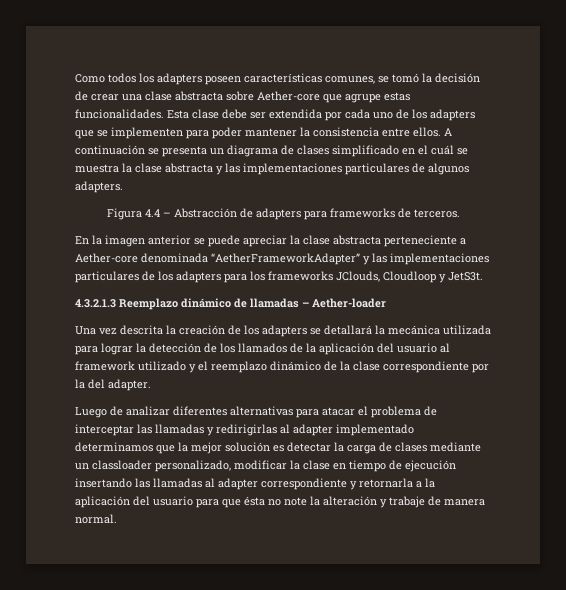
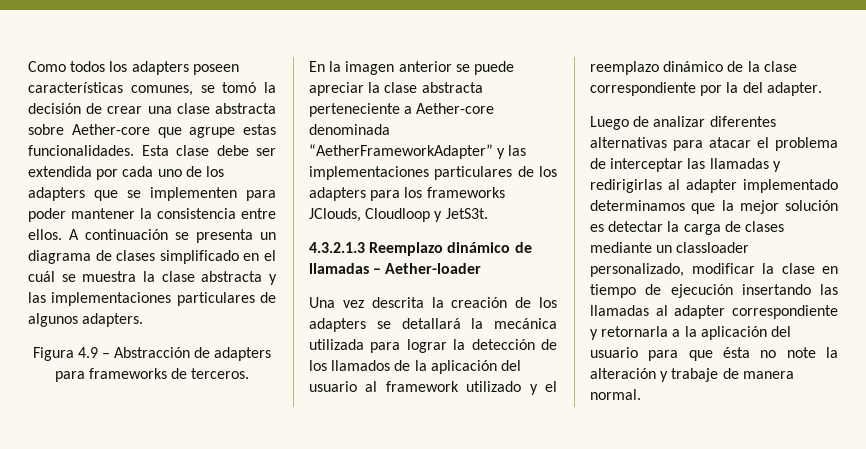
- Figura 4.4 – Abstracción de adapters para frameworks de terceros.
+ Figura 4.9 – Abstracción de adapters para frameworks de terceros.

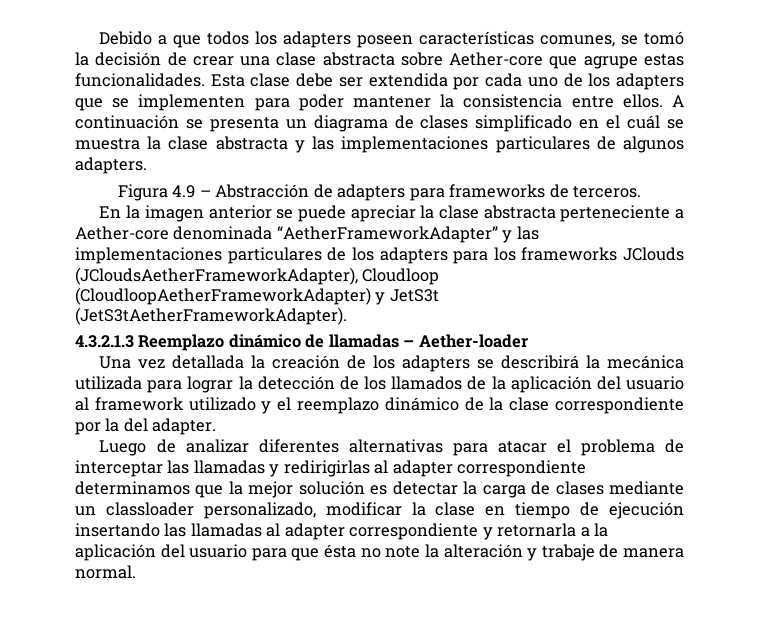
- Como todos los adapters poseen características comunes, se tomó la decisión de crear una clase abstracta sobre Aether-core que agrupe estas funcionalidades.
+ Debido a que todos los adapters poseen características comunes, se tomó la decisión de crear una clase abstracta sobre Aether-core que agrupe estas funcionalidades.
- En la imagen anterior se puede apreciar la clase abstracta perteneciente a Aether-core denominada “AetherFrameworkAdapter” y las implementaciones particulares de los adapters para los frameworks JClouds, Cloudloop y JetS3t.
+ En la imagen anterior se puede apreciar la clase abstracta perteneciente a Aether-core denominada “AetherFrameworkAdapter” y las implementaciones particulares de los adapters para los frameworks JClouds (JCloudsAetherFrameworkAdapter), Cloudloop (CloudloopAetherFrameworkAdapter) y JetS3t (JetS3tAetherFrameworkAdapter).
- Una vez descrita la creación de los adapters se detallará la mecánica utilizada para lograr la detección de los llamados de la aplicación del usuario al framework utilizado y el reemplazo dinámico de la clase correspondiente por la del adapter.
+ Una vez detallada la creación de los adapters se describirá la mecánica utilizada para lograr la detección de los llamados de la aplicación del usuario al framework utilizado y el reemplazo dinámico de la clase correspondiente por la del adapter.
- Luego de analizar diferentes alternativas para atacar el problema de interceptar las llamadas y redirigirlas al adapter implementado determinamos que la mejor solución es detectar la carga de clases mediante un classloader personalizado, modificar la clase en tiempo de ejecución insertando las llamadas al adapter correspondiente y retornarla a la aplicación del usuario para que ésta no note la alteración y trabaje de manera normal.
+ Luego de analizar diferentes alternativas para atacar el problema de interceptar las llamadas y redirigirlas al adapter correspondiente determinamos que la mejor solución es detectar la carga de clases mediante un classloader personalizado, modificar la clase en tiempo de ejecución insertando las llamadas al adapter correspondiente y retornarla a la aplicación del usuario para que ésta no note la alteración y trabaje de manera normal.

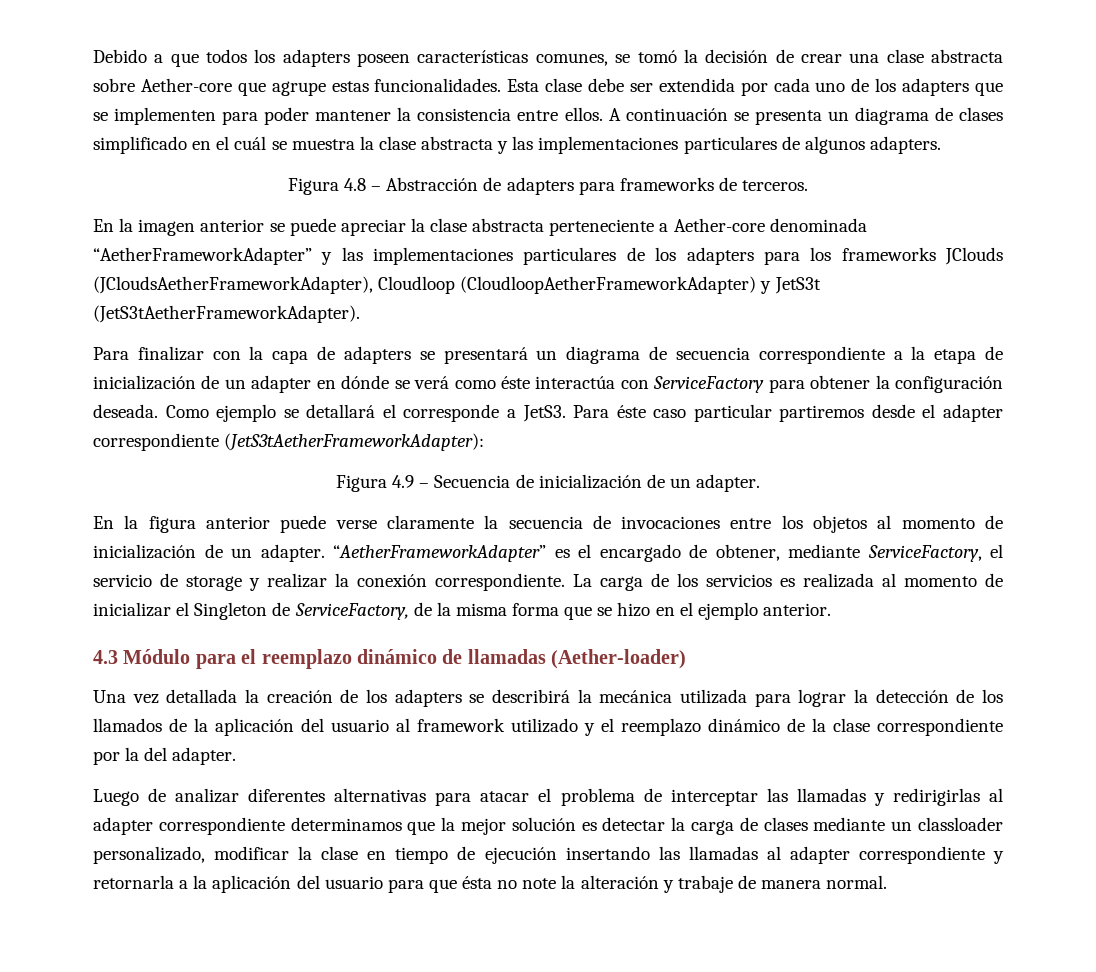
- Figura 4.9 – Abstracción de adapters para frameworks de terceros.
+ Figura 4.8 – Abstracción de adapters para frameworks de terceros.
- 4.3.2.1.3 Reemplazo dinámico de llamadas – Aether-loader
+ Para finalizar con la capa de adapters se presentará un diagrama de secuencia correspondiente a la etapa de inicialización de un adapter en dónde se verá como éste interactúa con ServiceFactory para obtener la configuración deseada. Como ejemplo se detallará el corresponde a JetS3. Para éste caso particular partiremos desde el adapter correspondiente (JetS3tAetherFrameworkAdapter):
+ Figura 4.9 – Secuencia de inicialización de un adapter.
+ En la figura anterior puede verse claramente la secuencia de invocaciones entre los objetos al momento de inicialización de un adapter. “AetherFrameworkAdapter” es el encargado de obtener, mediante ServiceFactory, el servicio de storage y realizar la conexión correspondiente. La carga de los servicios es realizada al momento de inicializar el Singleton de ServiceFactory, de la misma forma que se hizo en el ejemplo anterior.
+ 4.3 Módulo para el reemplazo dinámico de llamadas (Aether-loader)

